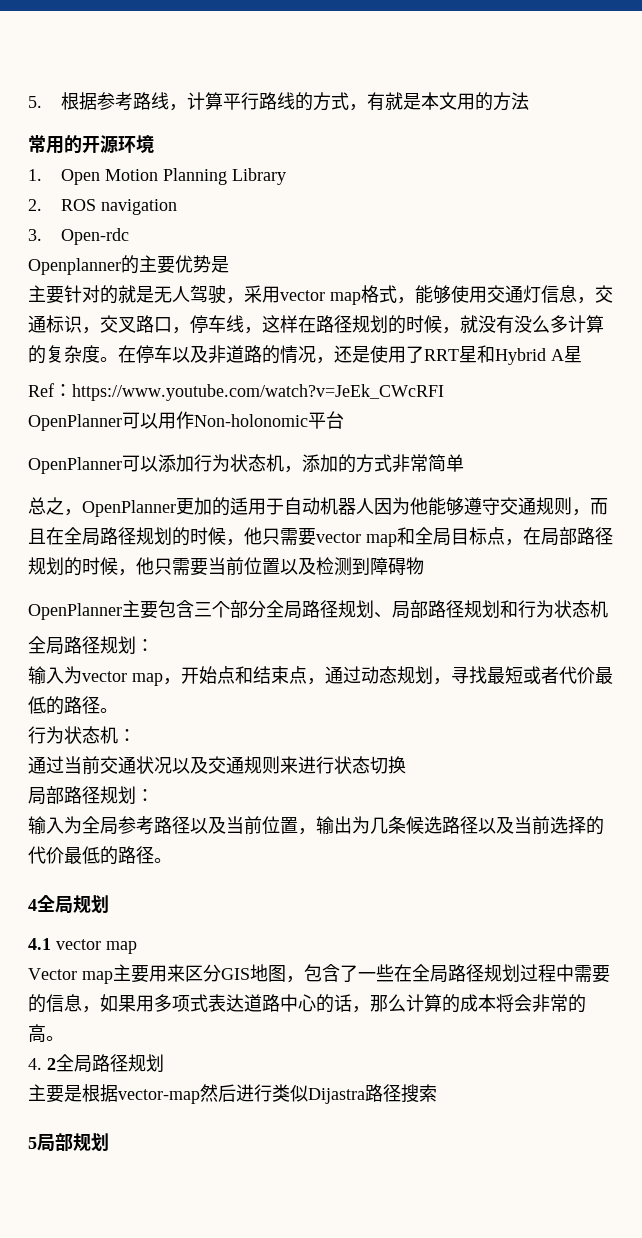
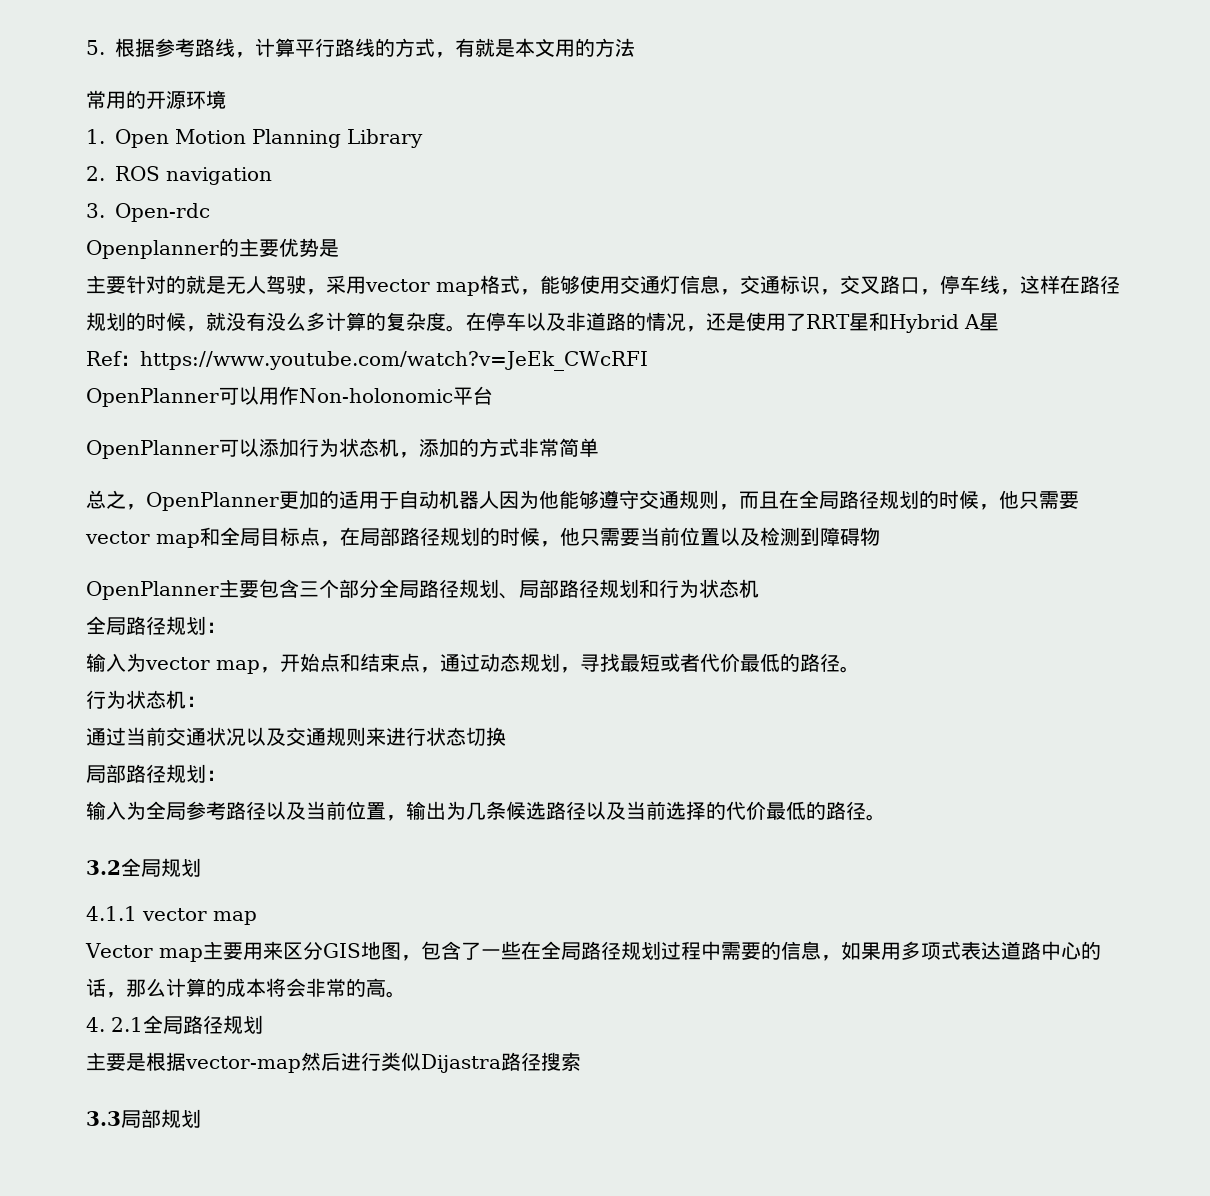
- 4全局规划
+ 3.2全局规划
- 4.1 vector map
+ 4.1.1 vector map
- 4. 2全局路径规划
+ 4. 2.1全局路径规划
- 5局部规划
+ 3.3局部规划

